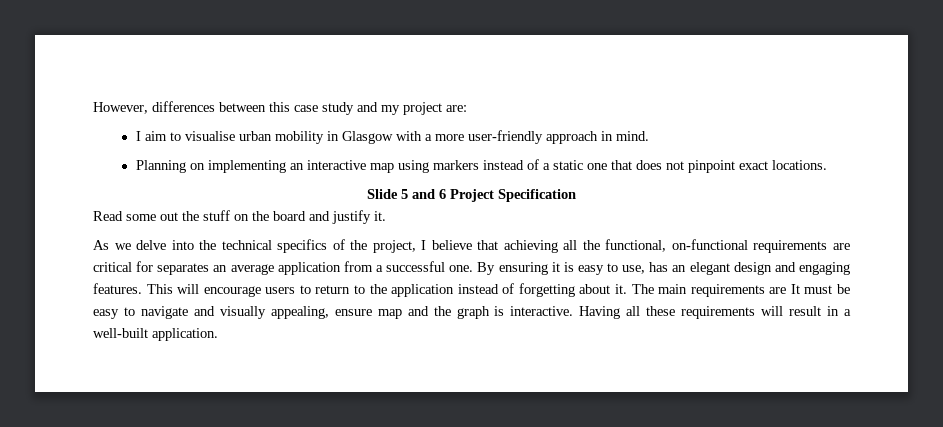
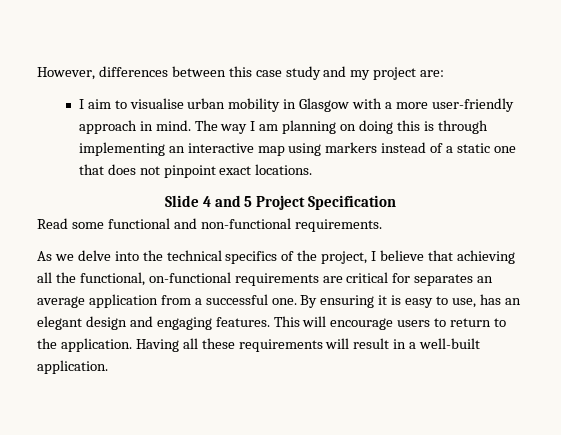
- I aim to visualise urban mobility in Glasgow with a more user-friendly approach in mind.
- Planning on implementing an interactive map using markers instead of a static one that does not pinpoint exact locations.
+ I aim to visualise urban mobility in Glasgow with a more user-friendly approach in mind. The way I am planning on doing this is through implementing an interactive map using markers instead of a static one that does not pinpoint exact locations.
- Slide 5 and 6 Project Specification
+ Slide 4 and 5 Project Specification
- Read some out the stuff on the board and justify it.
+ Read some functional and non-functional requirements.
- This will encourage users to return to the application instead of forgetting about it. The main requirements are It must be easy to navigate and visually appealing, ensure map and the graph is interactive.
+ This will encourage users to return to the application.

